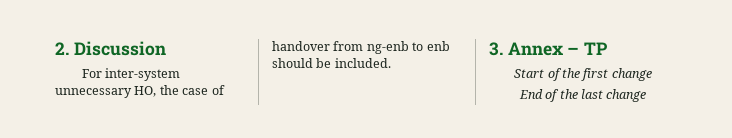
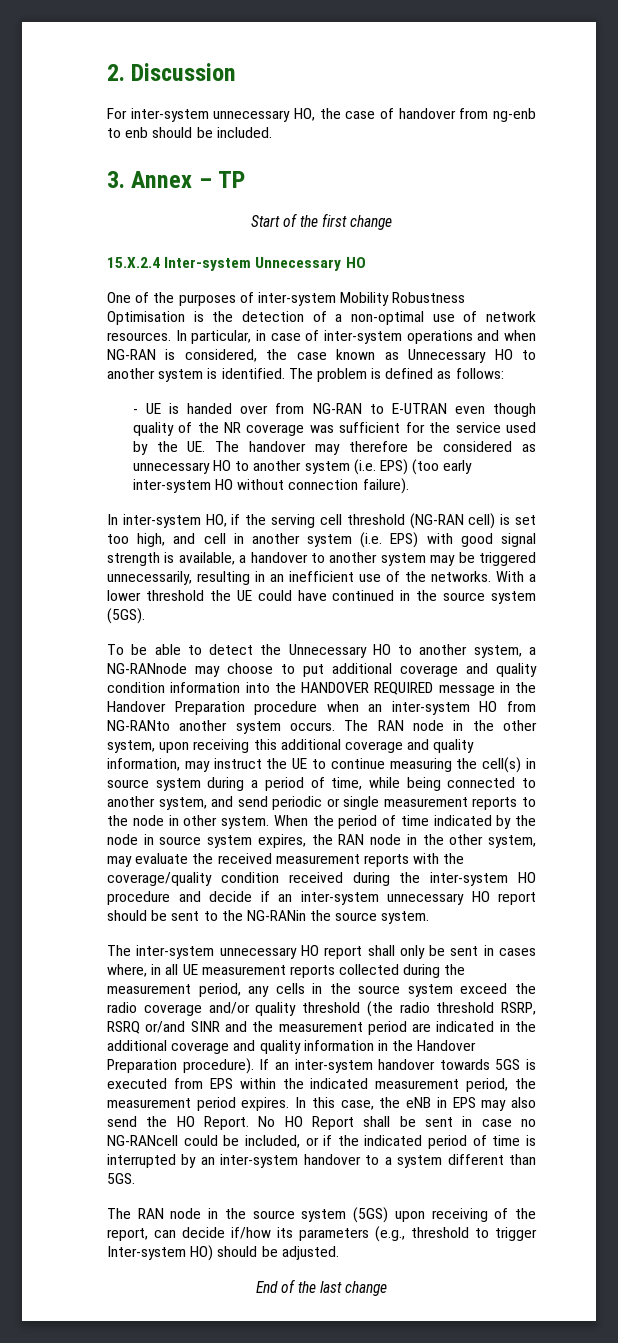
+ 15.X.2.4 Inter-system Unnecessary HO
+ One of the purposes of inter-system Mobility Robustness Optimisation is the detection of a non-optimal use of network resources. In particular, in case of inter-system operations and when NG-RAN is considered, the case known as Unnecessary HO to another system is identified. The problem is defined as follows:
+ - UE is handed over from NG-RAN to E-UTRAN even though quality of the NR coverage was sufficient for the service used by the UE. The handover may therefore be considered as unnecessary HO to another system (i.e. EPS) (too early inter-system HO without connection failure).
+ In inter-system HO, if the serving cell threshold (NG-RAN cell) is set too high, and cell in another system (i.e. EPS) with good signal strength is available, a handover to another system may be triggered unnecessarily, resulting in an inefficient use of the networks. With a lower threshold the UE could have continued in the source system (5GS).
+ To be able to detect the Unnecessary HO to another system, a NG-RANnode may choose to put additional coverage and quality condition information into the HANDOVER REQUIRED message in the Handover Preparation procedure when an inter-system HO from NG-RANto another system occurs. The RAN node in the other system, upon receiving this additional coverage and quality information, may instruct the UE to continue measuring the cell(s) in source system during a period of time, while being connected to another system, and send periodic or single measurement reports to the node in other system. When the period of time indicated by the node in source system expires, the RAN node in the other system, may evaluate the received measurement reports with the coverage/quality condition received during the inter-system HO procedure and decide if an inter-system unnecessary HO report should be sent to the NG-RANin the source system.
+ The inter-system unnecessary HO report shall only be sent in cases where, in all UE measurement reports collected during the measurement period, any cells in the source system exceed the radio coverage and/or quality threshold (the radio threshold RSRP, RSRQ or/and SINR and the measurement period are indicated in the additional coverage and quality information in the Handover Preparation procedure). If an inter-system handover towards 5GS is executed from EPS within the indicated measurement period, the measurement period expires. In this case, the eNB in EPS may also send the HO Report. No HO Report shall be sent in case no NG-RANcell could be included, or if the indicated period of time is interrupted by an inter-system handover to a system different than 5GS.
+ The RAN node in the source system (5GS) upon receiving of the report, can decide if/how its parameters (e.g., threshold to trigger Inter-system HO) should be adjusted.

